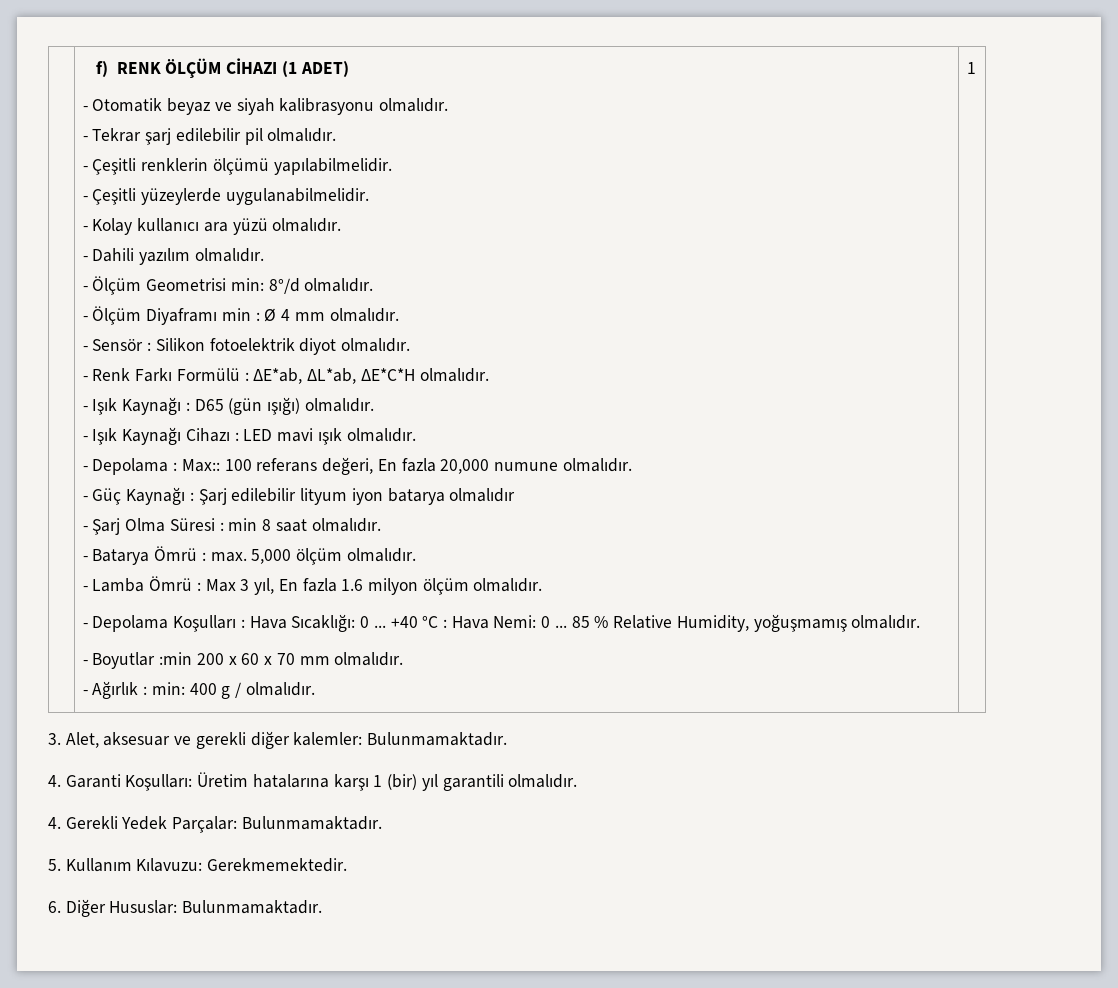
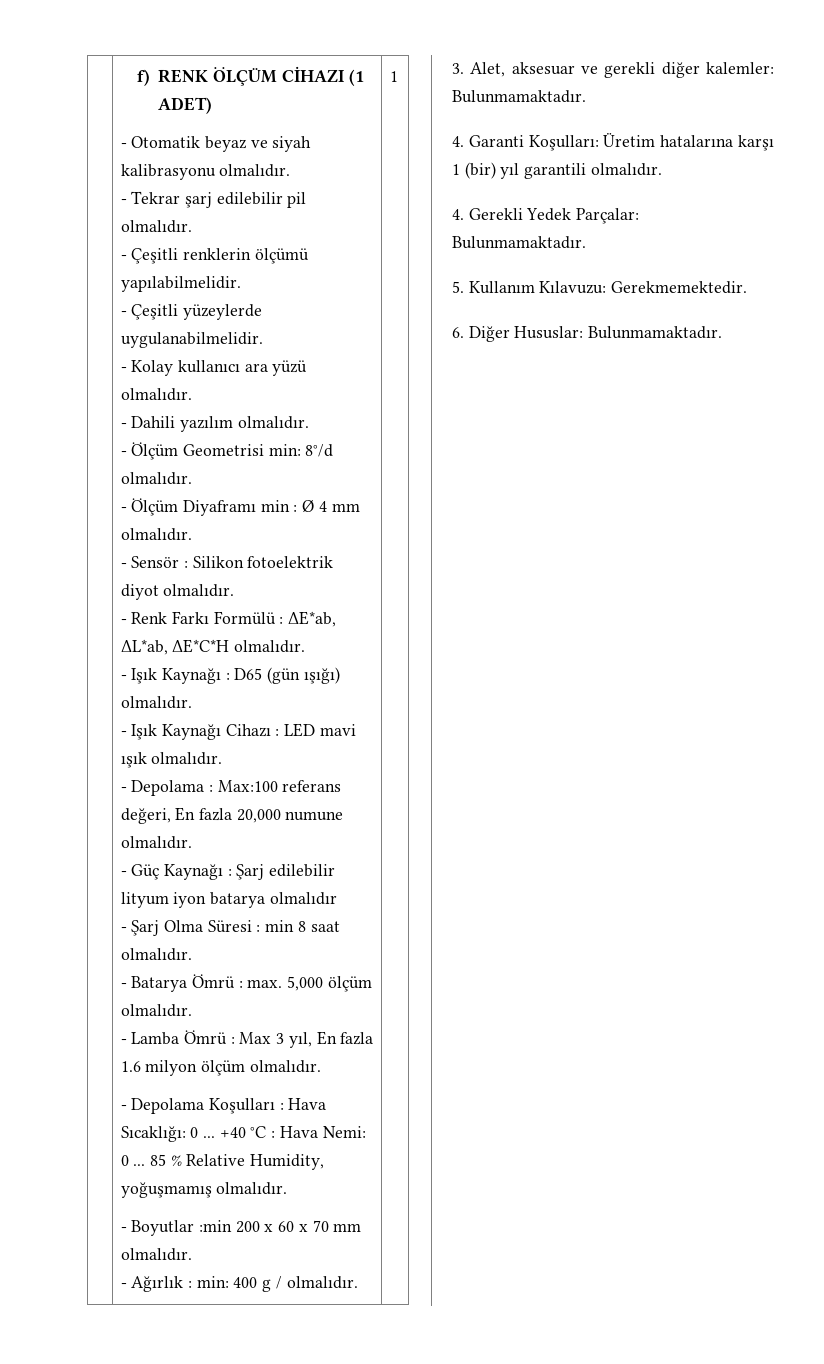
- - Depolama : Max:: 100 referans değeri, En fazla 20,000 numune olmalıdır.
+ - Depolama : Max:100 referans değeri, En fazla 20,000 numune olmalıdır.

